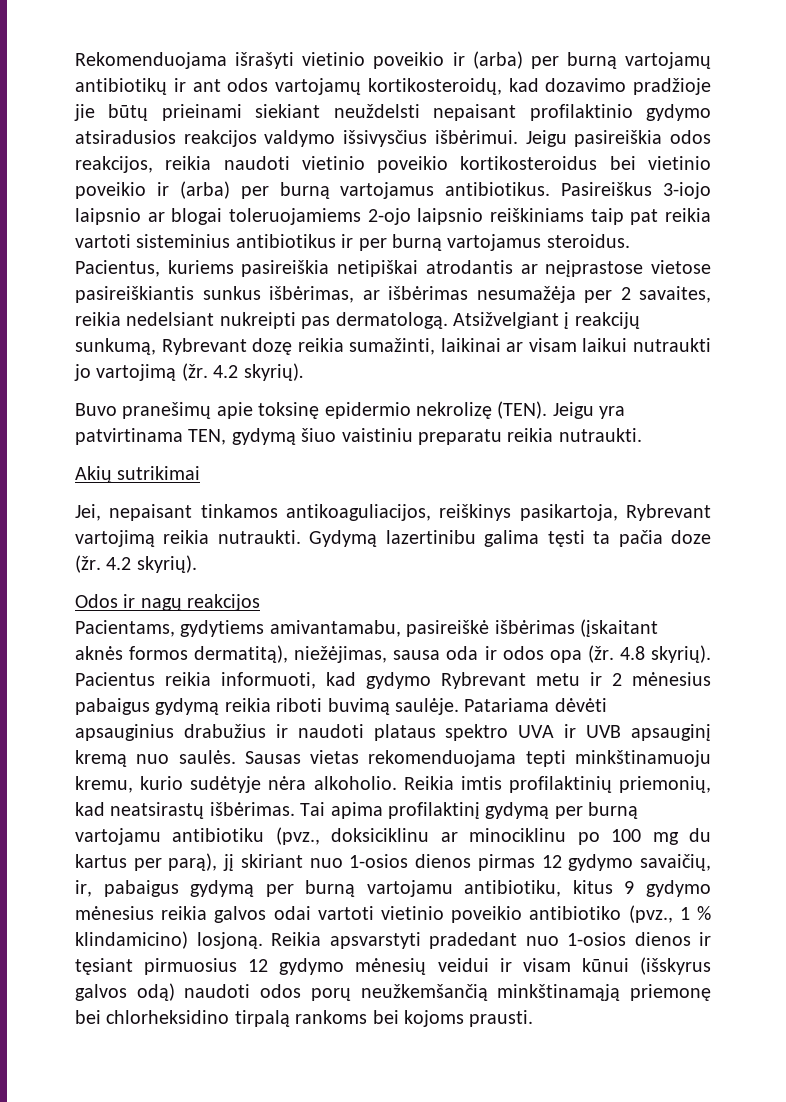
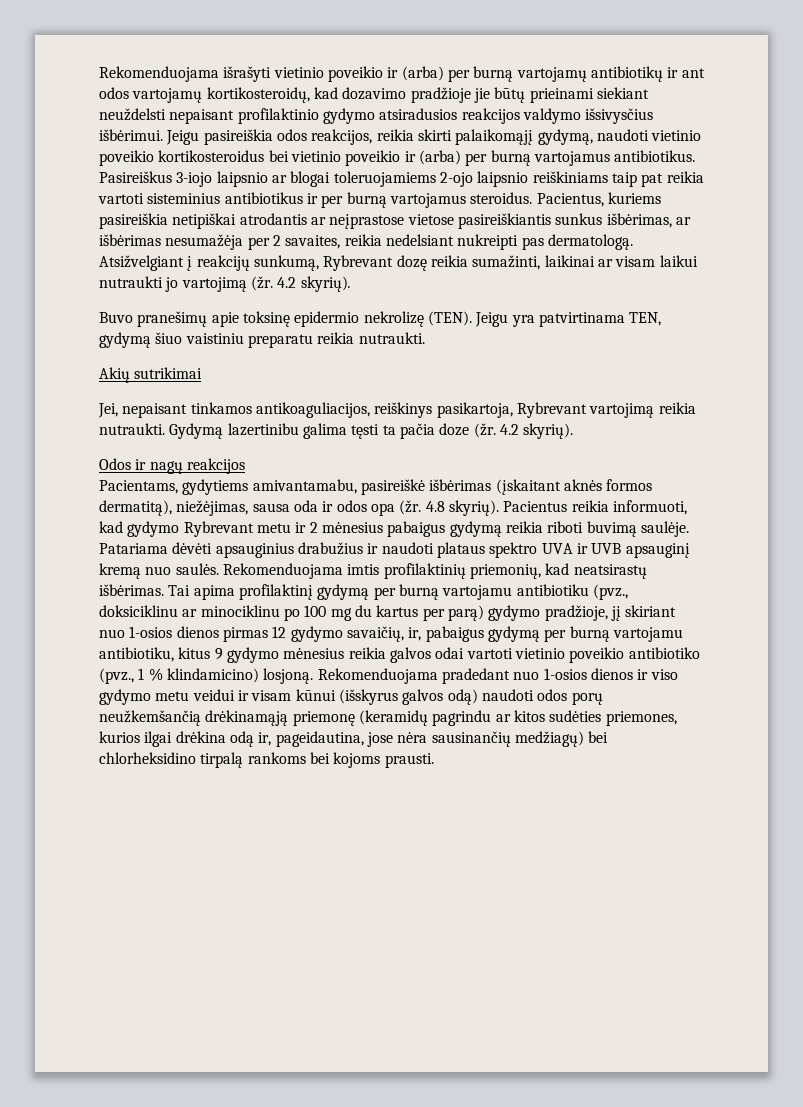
- Jeigu pasireiškia odos reakcijos, reikia naudoti vietinio poveikio kortikosteroidus bei vietinio poveikio ir (arba) per burną vartojamus antibiotikus.
+ Jeigu pasireiškia odos reakcijos, reikia skirti palaikomąjį gydymą, naudoti vietinio poveikio kortikosteroidus bei vietinio poveikio ir (arba) per burną vartojamus antibiotikus.
- Sausas vietas rekomenduojama tepti minkštinamuoju kremu, kurio sudėtyje nėra alkoholio. Reikia imtis profilaktinių priemonių, kad neatsirastų išbėrimas.
+ Rekomenduojama imtis profilaktinių priemonių, kad neatsirastų išbėrimas.
- Tai apima profilaktinį gydymą per burną vartojamu antibiotiku (pvz., doksiciklinu ar minociklinu po 100 mg du kartus per parą), jį skiriant nuo 1-osios dienos pirmas 12 gydymo savaičių, ir, pabaigus gydymą per burną vartojamu antibiotiku, kitus 9 gydymo mėnesius reikia galvos odai vartoti vietinio poveikio antibiotiko (pvz., 1 % klindamicino) losjoną.
+ Tai apima profilaktinį gydymą per burną vartojamu antibiotiku (pvz., doksiciklinu ar minociklinu po 100 mg du kartus per parą) gydymo pradžioje, jį skiriant nuo 1-osios dienos pirmas 12 gydymo savaičių, ir, pabaigus gydymą per burną vartojamu antibiotiku, kitus 9 gydymo mėnesius reikia galvos odai vartoti vietinio poveikio antibiotiko (pvz., 1 % klindamicino) losjoną.
- Reikia apsvarstyti pradedant nuo 1-osios dienos ir tęsiant pirmuosius 12 gydymo mėnesių veidui ir visam kūnui (išskyrus galvos odą) naudoti odos porų neužkemšančią minkštinamąją priemonę bei chlorheksidino tirpalą rankoms bei kojoms prausti.
+ Rekomenduojama pradedant nuo 1-osios dienos ir viso gydymo metu veidui ir visam kūnui (išskyrus galvos odą) naudoti odos porų neužkemšančią drėkinamąją priemonę (keramidų pagrindu ar kitos sudėties priemones, kurios ilgai drėkina odą ir, pageidautina, jose nėra sausinančių medžiagų) bei chlorheksidino tirpalą rankoms bei kojoms prausti.

